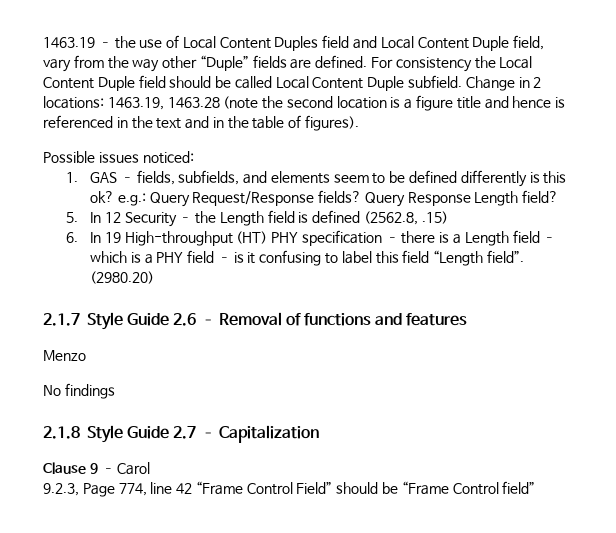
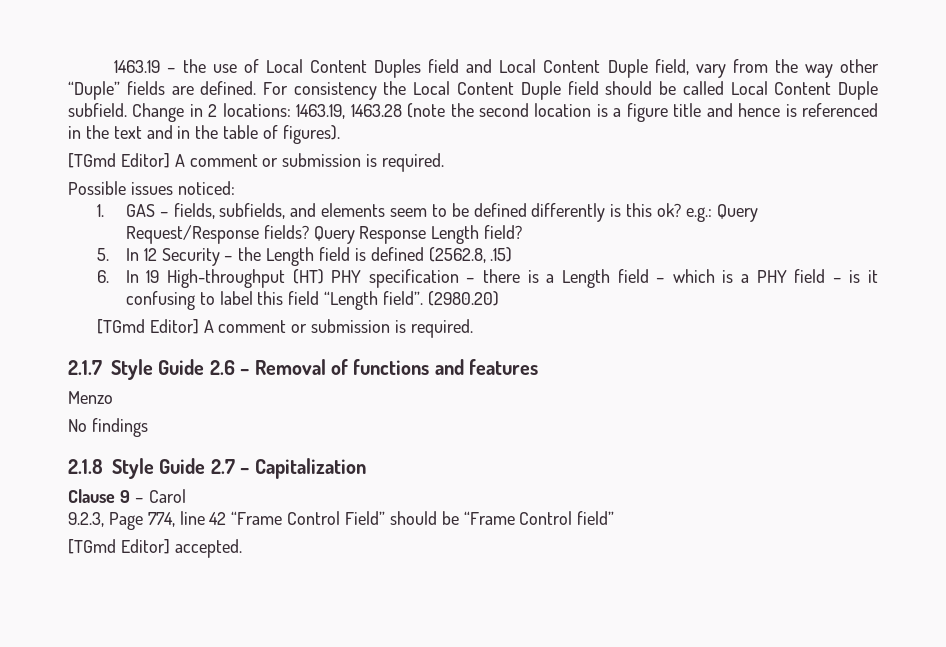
  Change in 2 locations: 1463.19, 1463.28 (note the second location is a figure title and hence is referenced in the text and in the table of figures).
+ [TGmd Editor] A comment or submission is required.
  (2980.20)
+ [TGmd Editor] A comment or submission is required.
+ [TGmd Editor] accepted.

